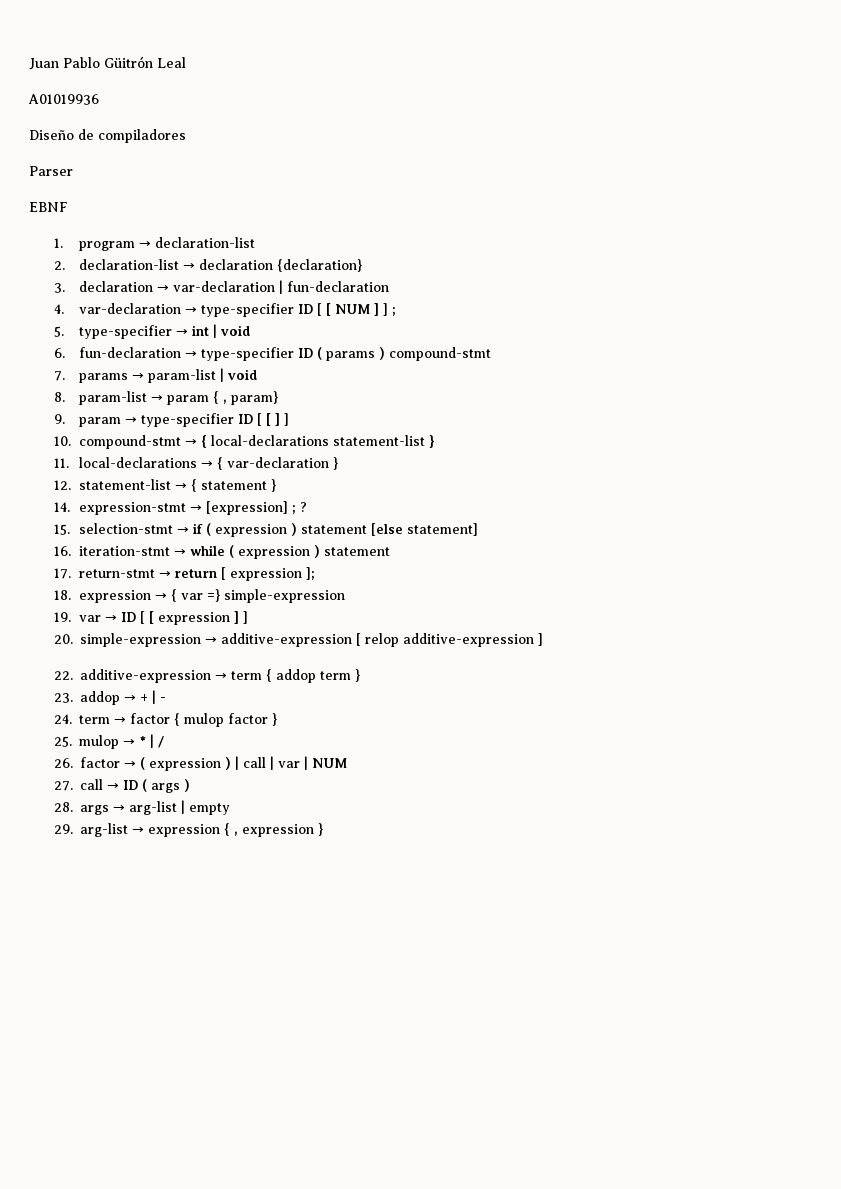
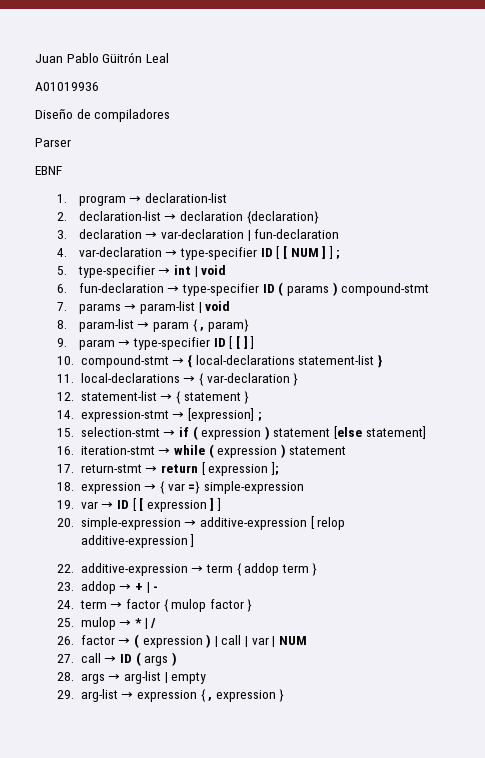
- 14. expression-stmt → [expression] ; ?
+ 14. expression-stmt → [expression] ;

